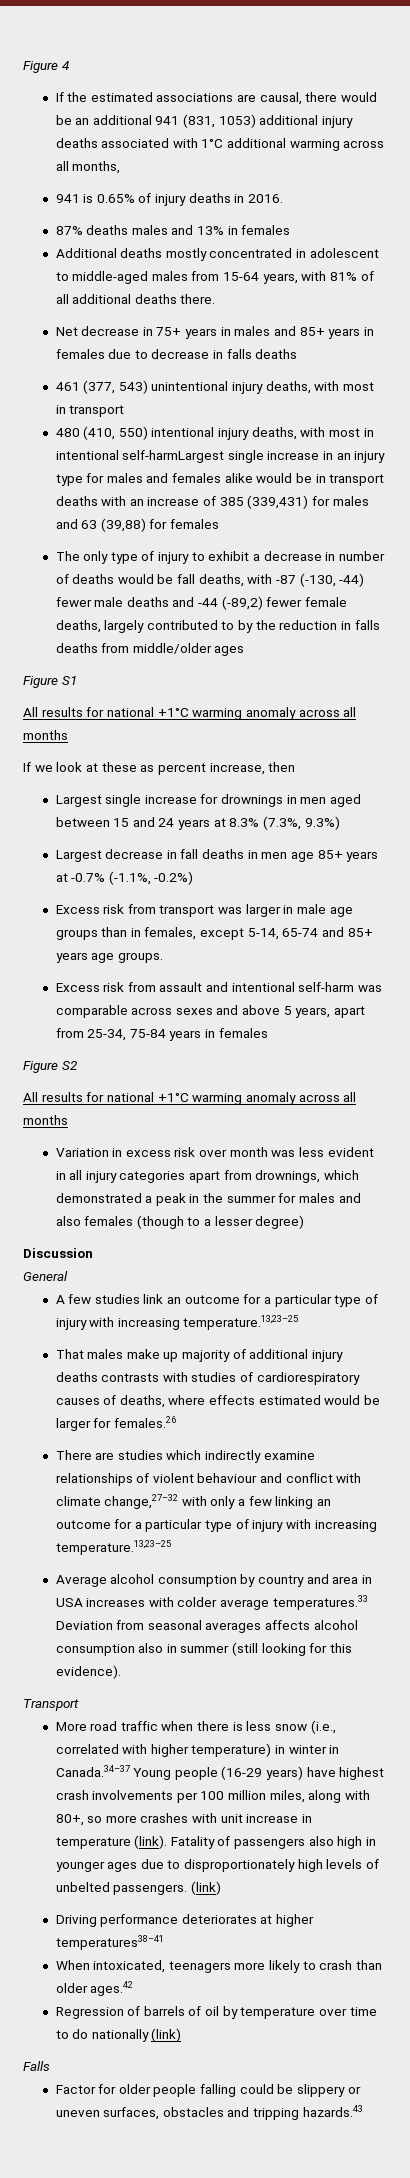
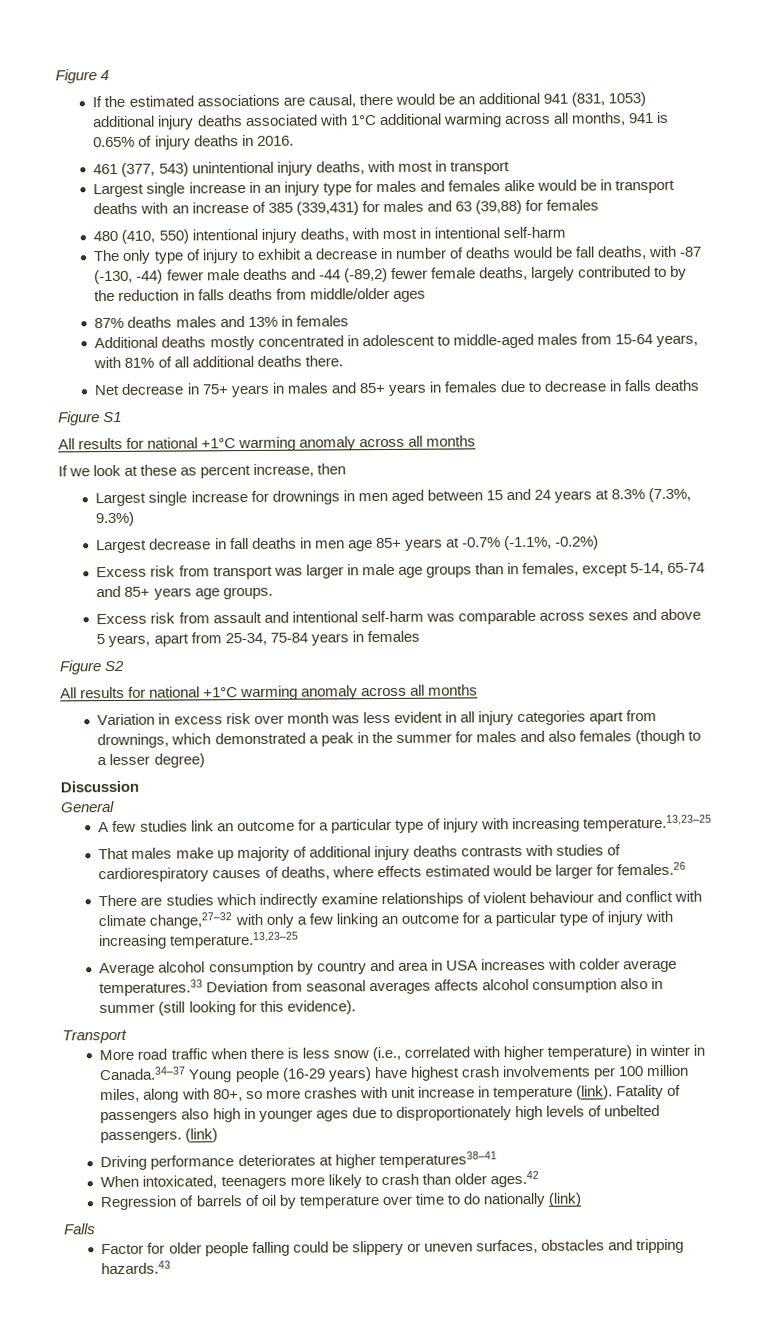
- If the estimated associations are causal, there would be an additional 941 (831, 1053) additional injury deaths associated with 1°C additional warming across all months,
- 941 is 0.65% of injury deaths in 2016.
+ If the estimated associations are causal, there would be an additional 941 (831, 1053) additional injury deaths associated with 1°C additional warming across all months, 941 is 0.65% of injury deaths in 2016.
+ 461 (377, 543) unintentional injury deaths, with most in transport
+ Largest single increase in an injury type for males and females alike would be in transport deaths with an increase of 385 (339,431) for males and 63 (39,88) for females
+ 480 (410, 550) intentional injury deaths, with most in intentional self-harm
+ The only type of injury to exhibit a decrease in number of deaths would be fall deaths, with -87 (-130, -44) fewer male deaths and -44 (-89,2) fewer female deaths, largely contributed to by the reduction in falls deaths from middle/older ages
- 461 (377, 543) unintentional injury deaths, with most in transport
- 480 (410, 550) intentional injury deaths, with most in intentional self-harmLargest single increase in an injury type for males and females alike would be in transport deaths with an increase of 385 (339,431) for males and 63 (39,88) for females
- The only type of injury to exhibit a decrease in number of deaths would be fall deaths, with -87 (-130, -44) fewer male deaths and -44 (-89,2) fewer female deaths, largely contributed to by the reduction in falls deaths from middle/older ages

